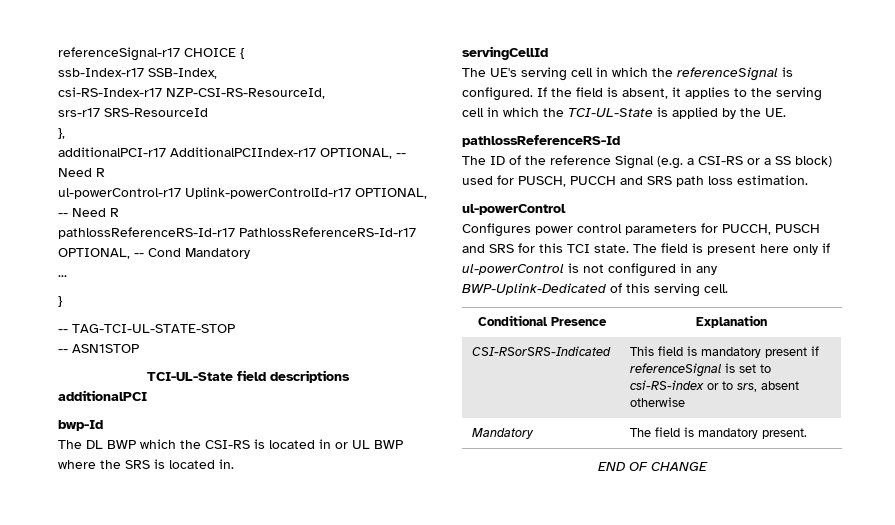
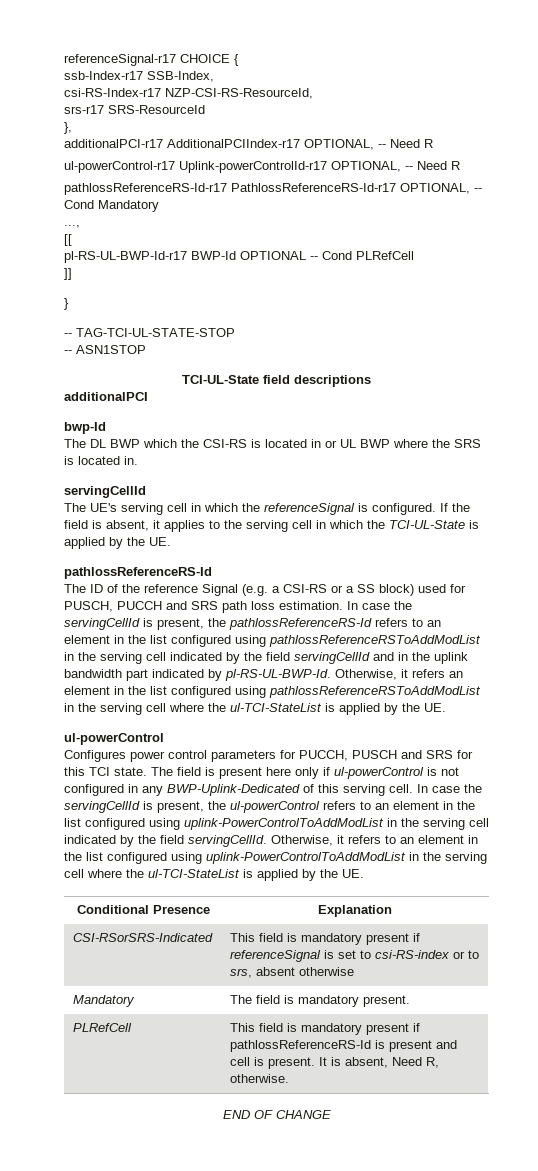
- ...
+ ...,
+ [[
+ pl-RS-UL-BWP-Id-r17 BWP-Id OPTIONAL -- Cond PLRefCell
+ ]]
+ In case the servingCellId is present, the pathlossReferenceRS-Id refers to an element in the list configured using pathlossReferenceRSToAddModList in the serving cell indicated by the field servingCellId and in the uplink bandwidth part indicated by pl-RS-UL-BWP-Id. Otherwise, it refers an element in the list configured using pathlossReferenceRSToAddModList in the serving cell where the ul-TCI-StateList is applied by the UE.
+ In case the servingCellId is present, the ul-powerControl refers to an element in the list configured using uplink-PowerControlToAddModList in the serving cell indicated by the field servingCellId. Otherwise, it refers to an element in the list configured using uplink-PowerControlToAddModList in the serving cell where the ul-TCI-StateList is applied by the UE.
+ PLRefCell | This field is mandatory present if pathlossReferenceRS-Id is present and cell is present. It is absent, Need R, otherwise.

